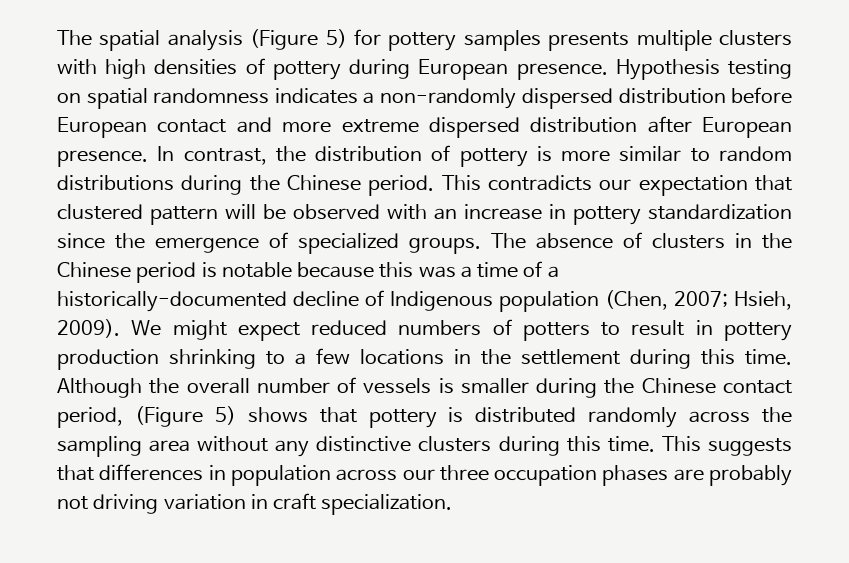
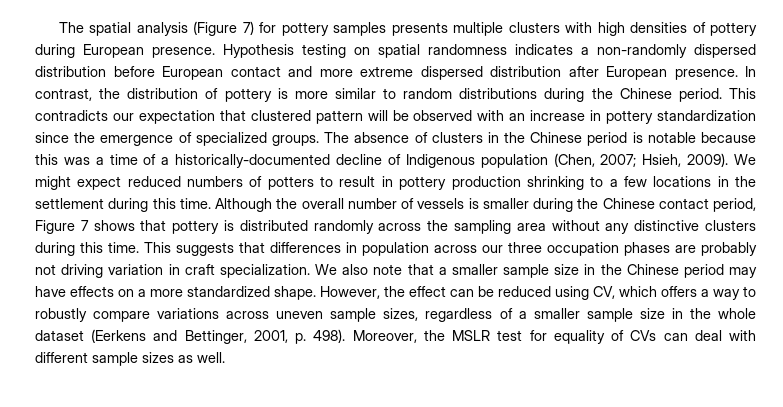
- The spatial analysis (Figure 5) for pottery samples presents multiple clusters with high densities of pottery during European presence.
+ The spatial analysis (Figure 7) for pottery samples presents multiple clusters with high densities of pottery during European presence.
- Although the overall number of vessels is smaller during the Chinese contact period, (Figure 5) shows that pottery is distributed randomly across the sampling area without any distinctive clusters during this time.
+ Although the overall number of vessels is smaller during the Chinese contact period, Figure 7 shows that pottery is distributed randomly across the sampling area without any distinctive clusters during this time.
+ We also note that a smaller sample size in the Chinese period may have effects on a more standardized shape. However, the effect can be reduced using CV, which offers a way to robustly compare variations across uneven sample sizes, regardless of a smaller sample size in the whole dataset (Eerkens and Bettinger, 2001, p. 498). Moreover, the MSLR test for equality of CVs can deal with different sample sizes as well.

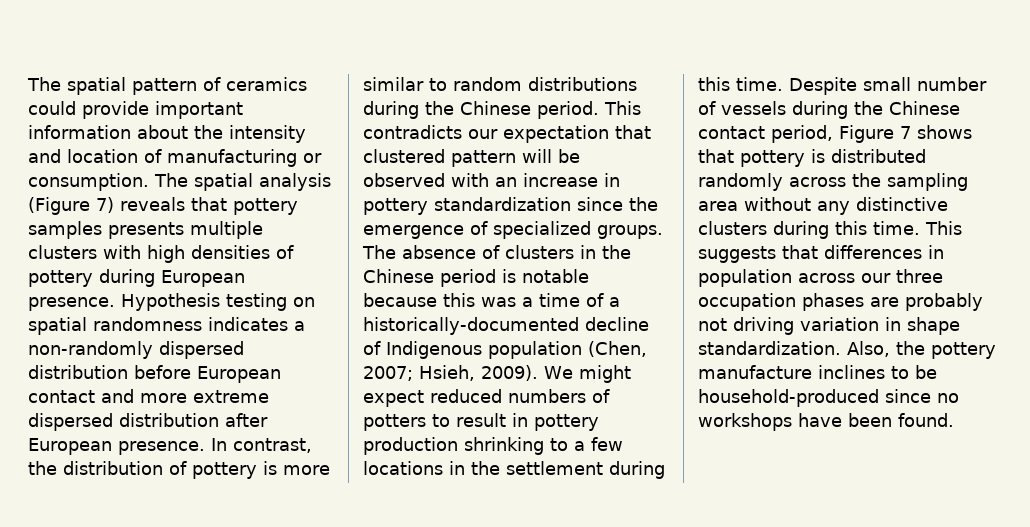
- The spatial analysis (Figure 7) for pottery samples presents multiple clusters with high densities of pottery during European presence.
+ The spatial pattern of ceramics could provide important information about the intensity and location of manufacturing or consumption. The spatial analysis (Figure 7) reveals that pottery samples presents multiple clusters with high densities of pottery during European presence.
- Although the overall number of vessels is smaller during the Chinese contact period, Figure 7 shows that pottery is distributed randomly across the sampling area without any distinctive clusters during this time.
+ Despite small number of vessels during the Chinese contact period, Figure 7 shows that pottery is distributed randomly across the sampling area without any distinctive clusters during this time.
- This suggests that differences in population across our three occupation phases are probably not driving variation in craft specialization. We also note that a smaller sample size in the Chinese period may have effects on a more standardized shape. However, the effect can be reduced using CV, which offers a way to robustly compare variations across uneven sample sizes, regardless of a smaller sample size in the whole dataset (Eerkens and Bettinger, 2001, p. 498). Moreover, the MSLR test for equality of CVs can deal with different sample sizes as well.
+ This suggests that differences in population across our three occupation phases are probably not driving variation in shape standardization. Also, the pottery manufacture inclines to be household-produced since no workshops have been found.

